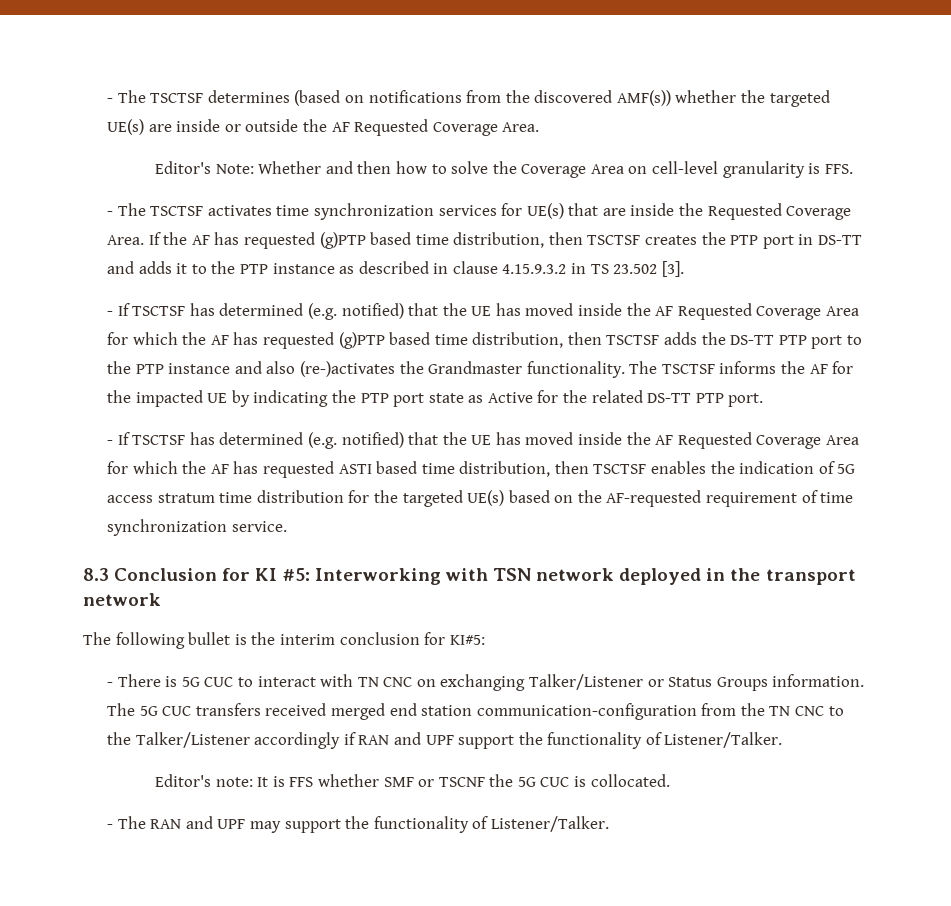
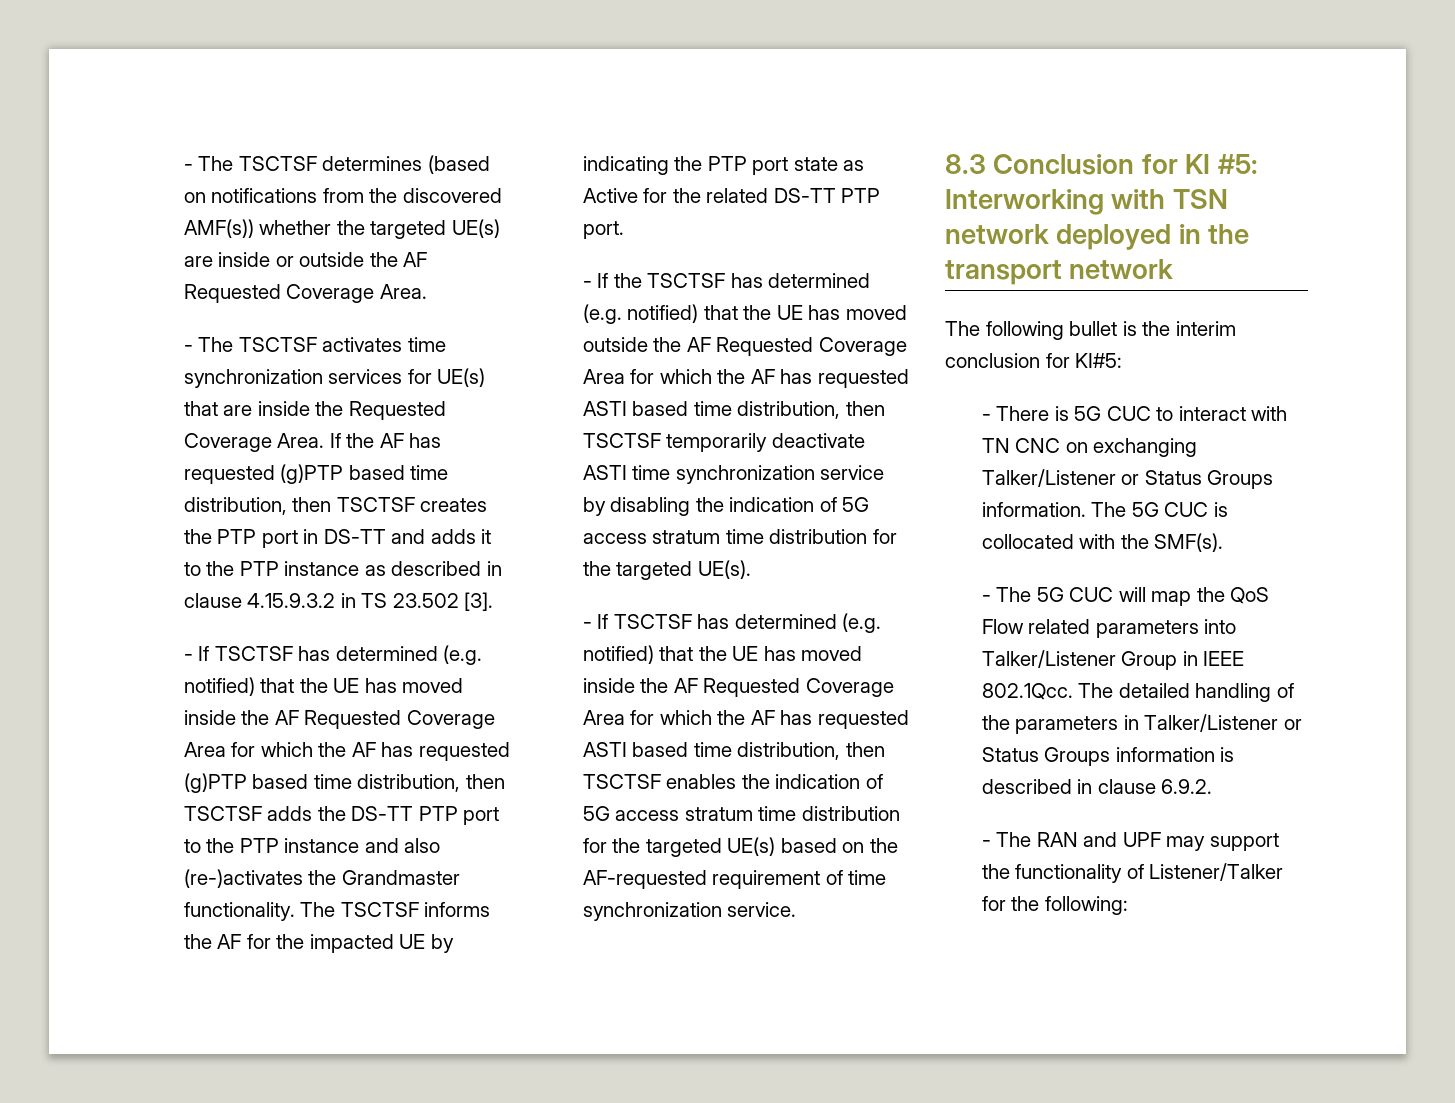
- Editor's Note: Whether and then how to solve the Coverage Area on cell-level granularity is FFS.
+ - If the TSCTSF has determined (e.g. notified) that the UE has moved outside the AF Requested Coverage Area for which the AF has requested ASTI based time distribution, then TSCTSF temporarily deactivate ASTI time synchronization service by disabling the indication of 5G access stratum time distribution for the targeted UE(s).
- The 5G CUC transfers received merged end station communication-configuration from the TN CNC to the Talker/Listener accordingly if RAN and UPF support the functionality of Listener/Talker.
- Editor's note: It is FFS whether SMF or TSCNF the 5G CUC is collocated.
+ The 5G CUC is collocated with the SMF(s).
+ - The 5G CUC will map the QoS Flow related parameters into Talker/Listener Group in IEEE 802.1Qcc. The detailed handling of the parameters in Talker/Listener or Status Groups information is described in clause 6.9.2.
- - The RAN and UPF may support the functionality of Listener/Talker.
+ - The RAN and UPF may support the functionality of Listener/Talker for the following:

